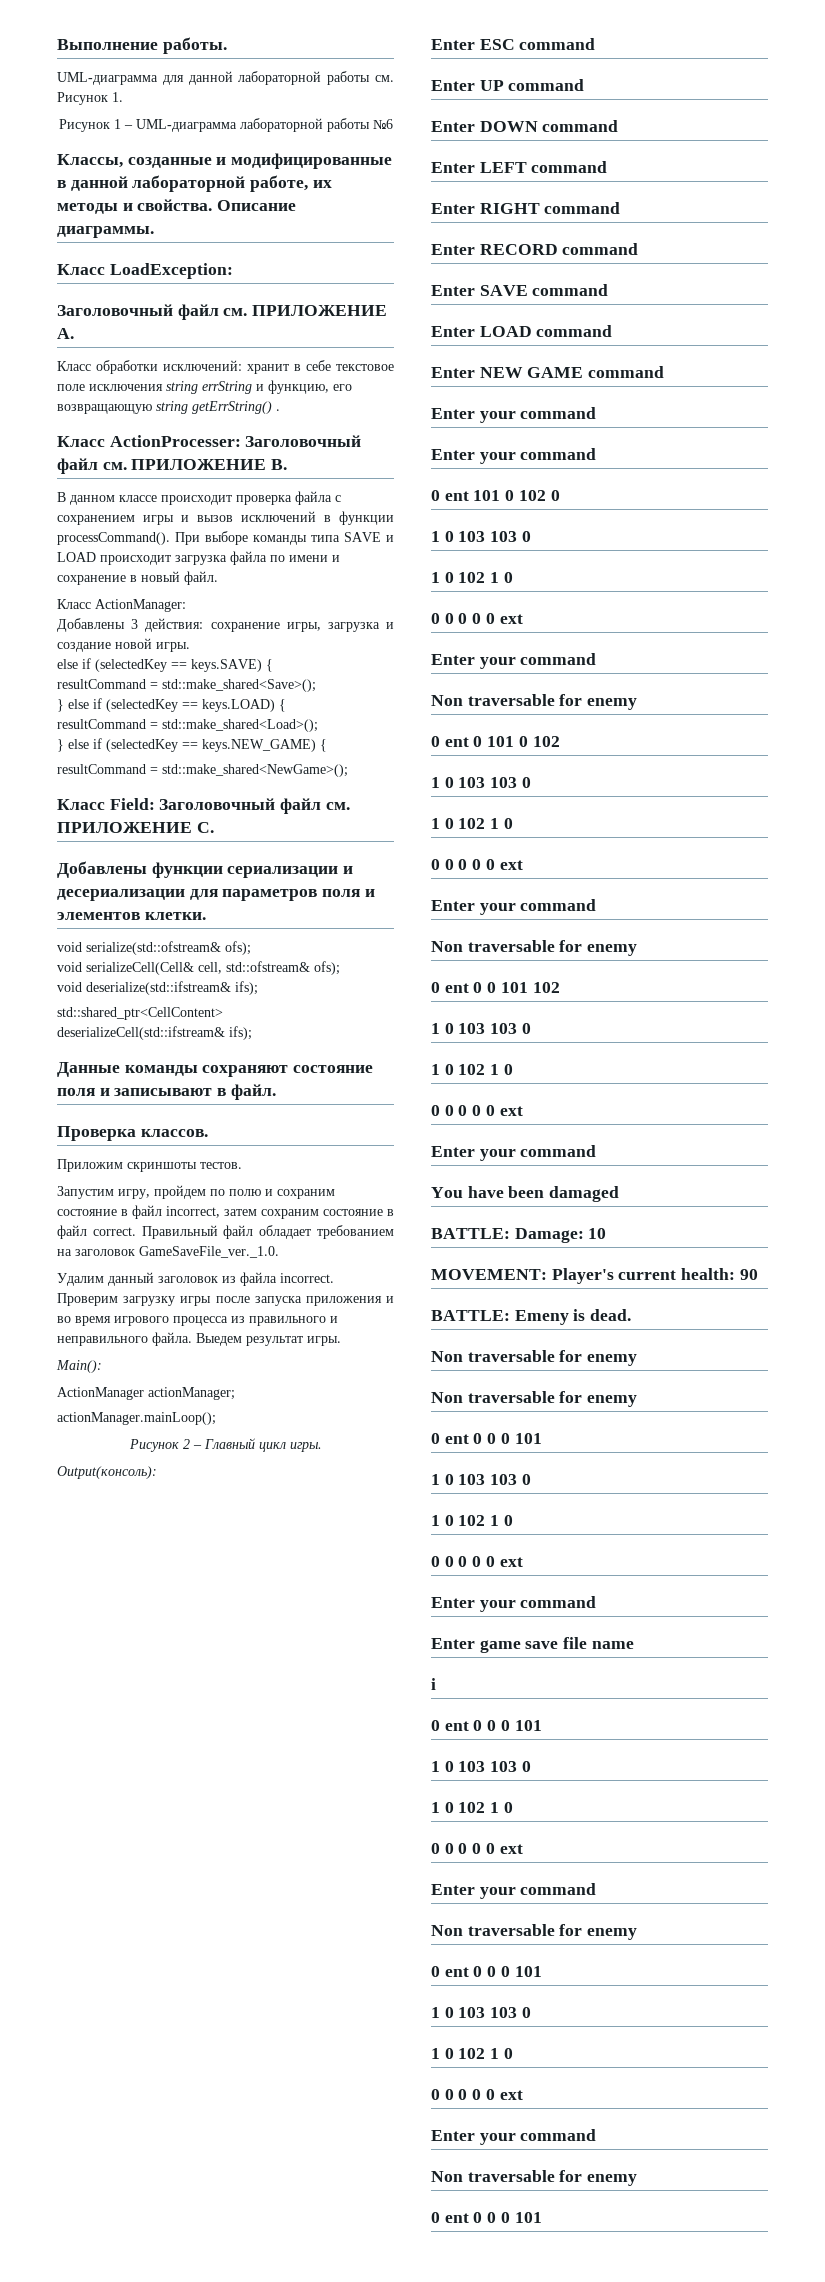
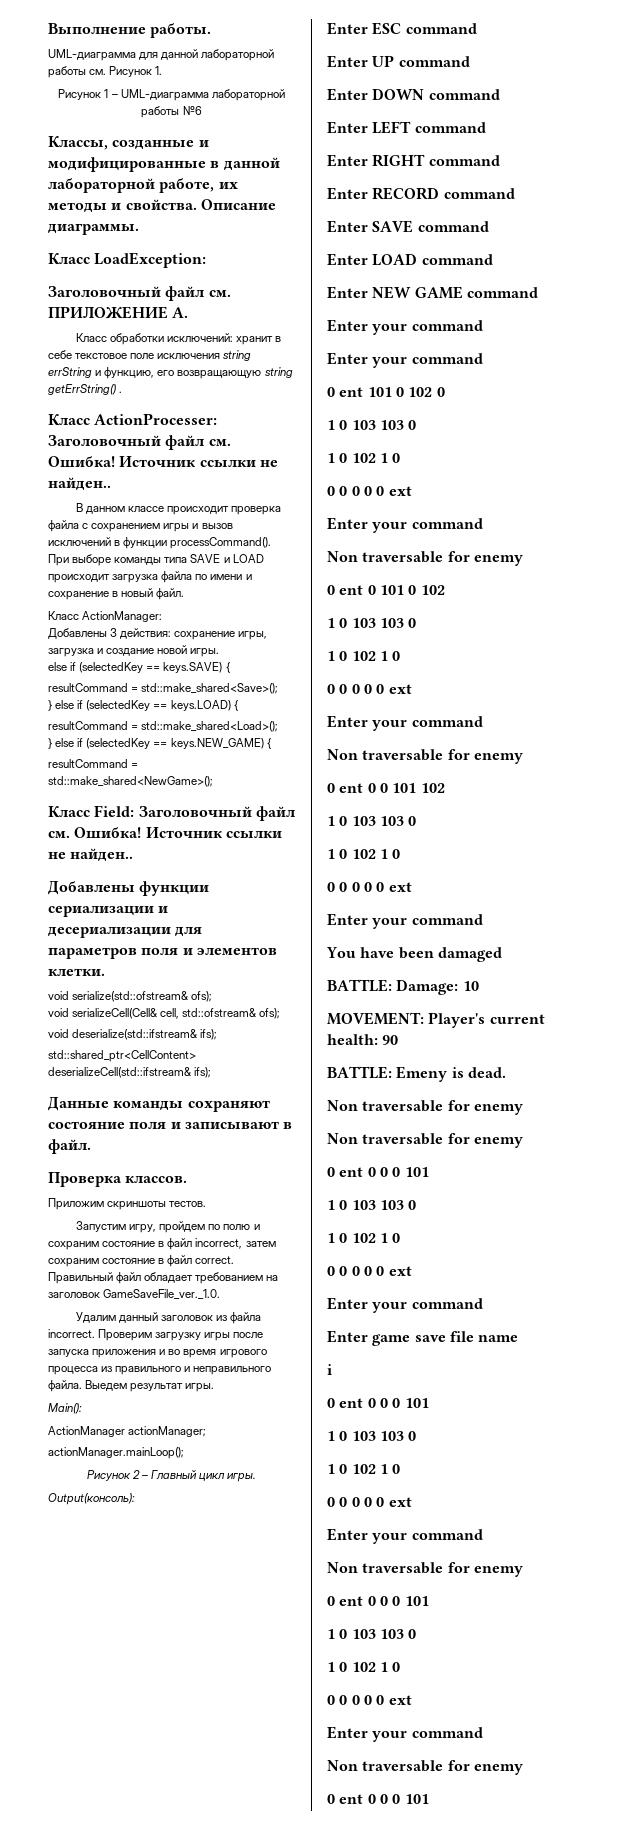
- Класс ActionProcesser: Заголовочный файл см. ПРИЛОЖЕНИЕ B.
+ Класс ActionProcesser: Заголовочный файл см. Ошибка! Источник ссылки не найден..
- Класс Field: Заголовочный файл см. ПРИЛОЖЕНИЕ C.
+ Класс Field: Заголовочный файл см. Ошибка! Источник ссылки не найден..

